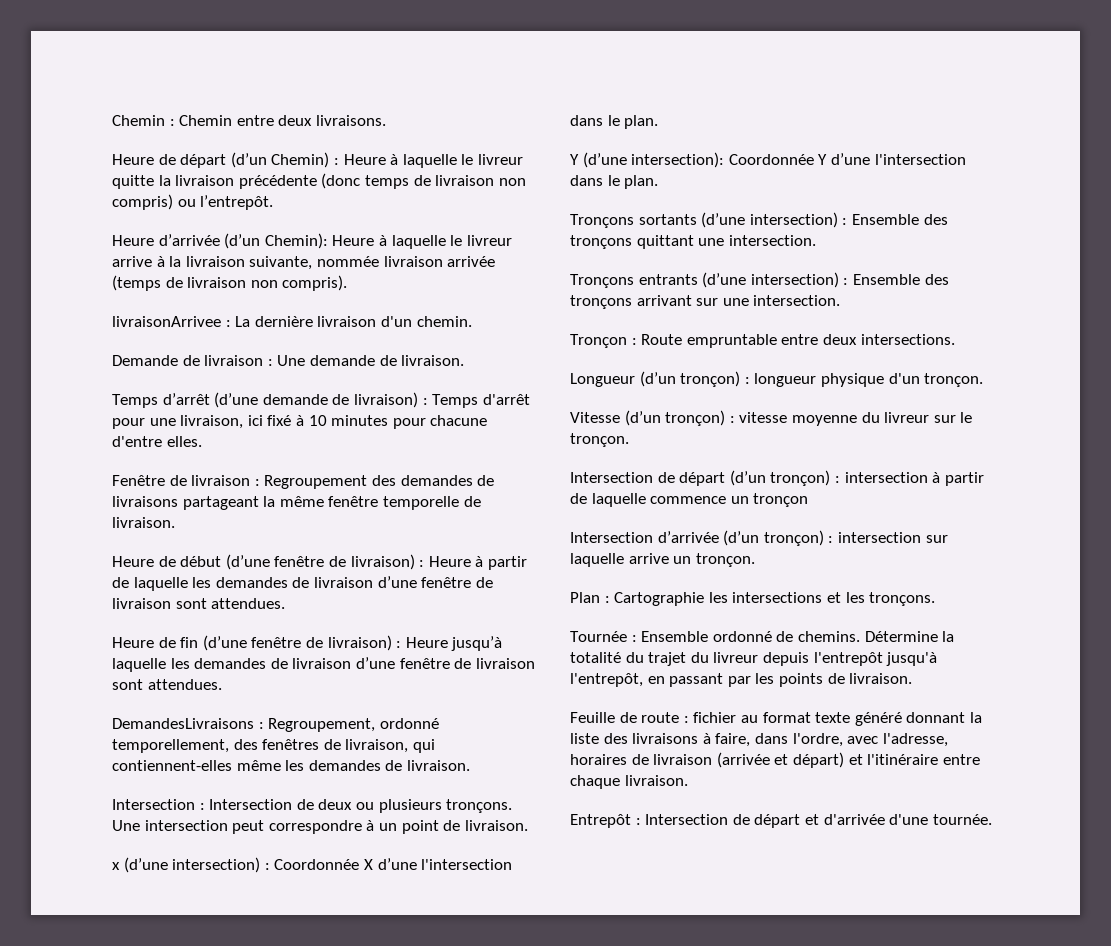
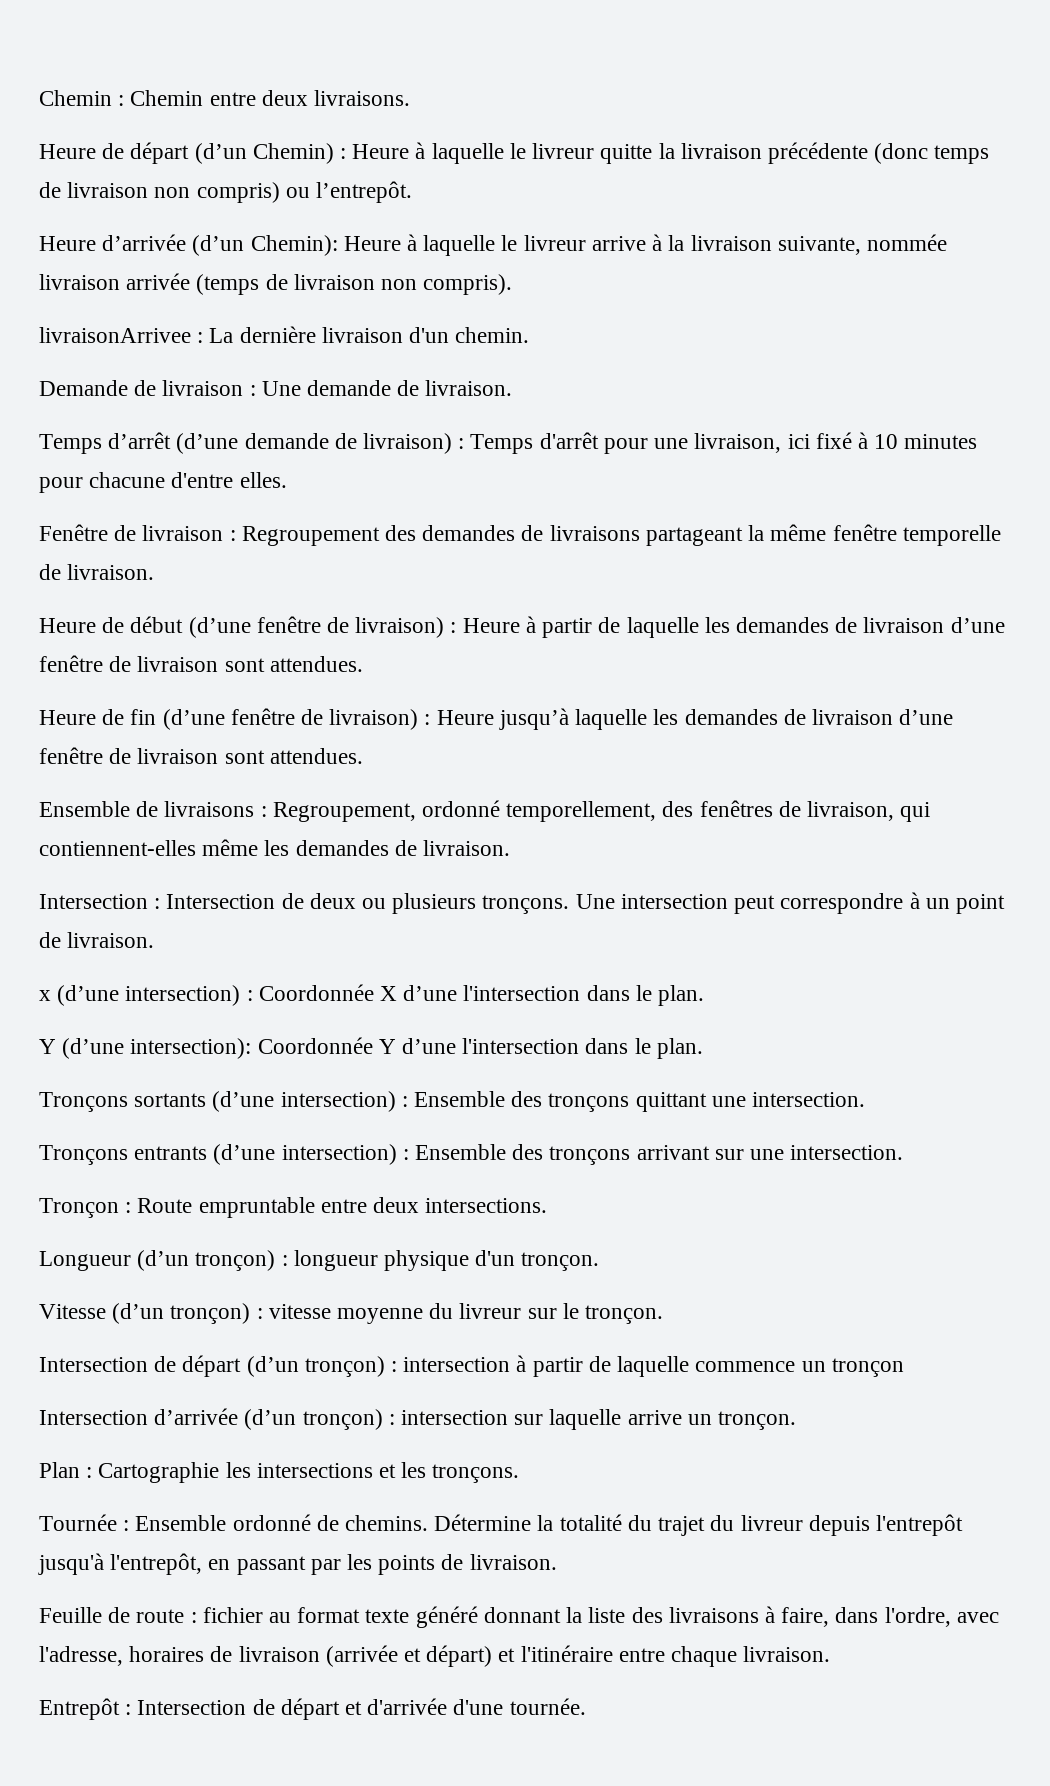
- DemandesLivraisons : Regroupement, ordonné temporellement, des fenêtres de livraison, qui contiennent-elles même les demandes de livraison.
+ Ensemble de livraisons : Regroupement, ordonné temporellement, des fenêtres de livraison, qui contiennent-elles même les demandes de livraison.

